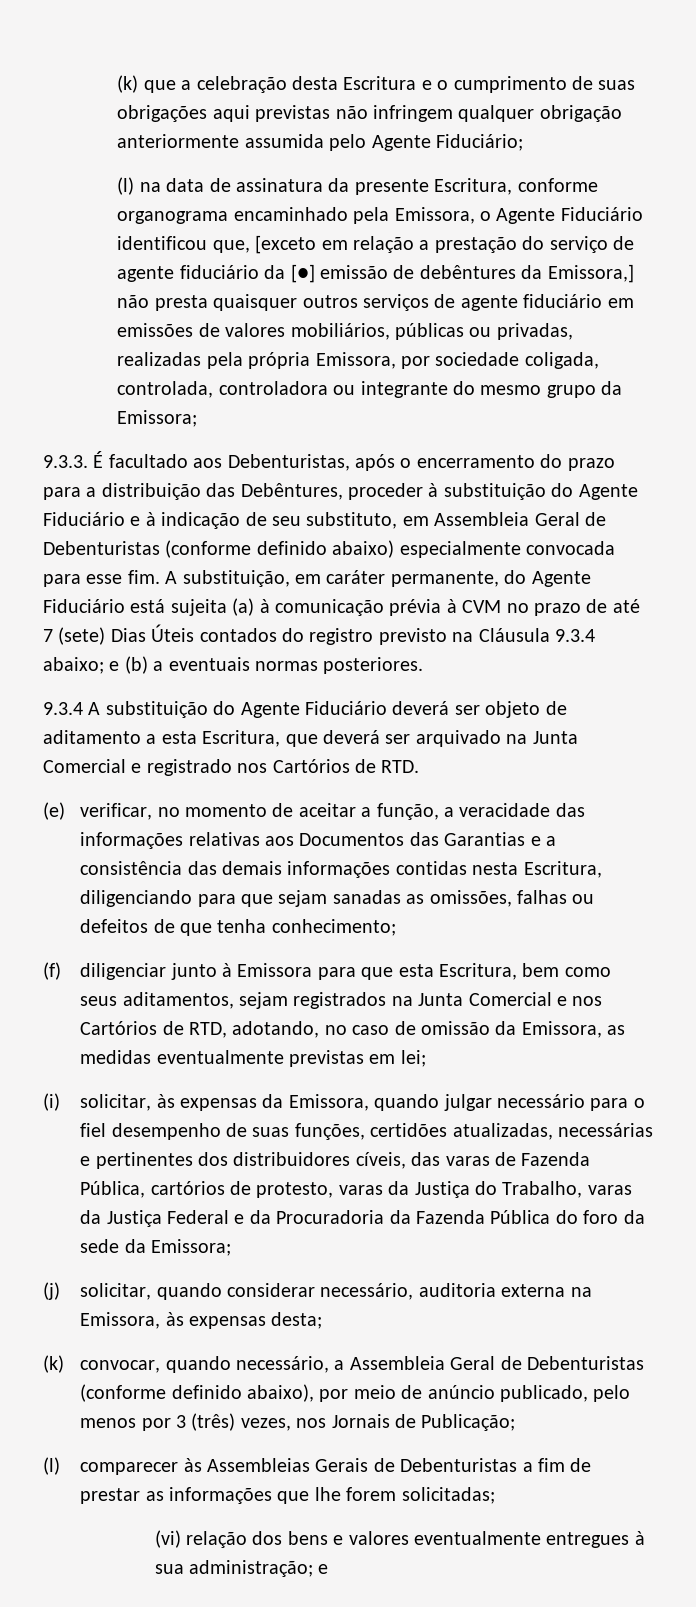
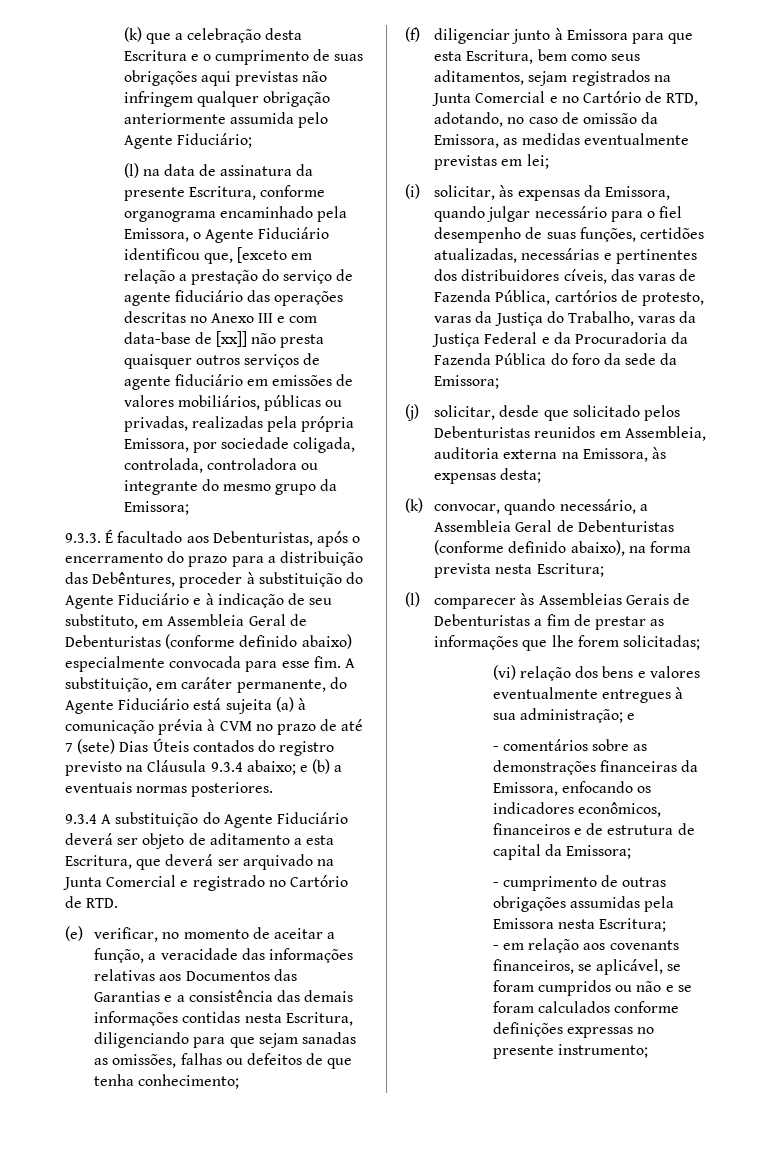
- (l) na data de assinatura da presente Escritura, conforme organograma encaminhado pela Emissora, o Agente Fiduciário identificou que, [exceto em relação a prestação do serviço de agente fiduciário da [●] emissão de debêntures da Emissora,] não presta quaisquer outros serviços de agente fiduciário em emissões de valores mobiliários, públicas ou privadas, realizadas pela própria Emissora, por sociedade coligada, controlada, controladora ou integrante do mesmo grupo da Emissora;
+ (l) na data de assinatura da presente Escritura, conforme organograma encaminhado pela Emissora, o Agente Fiduciário identificou que, [exceto em relação a prestação do serviço de agente fiduciário das operações descritas no Anexo III e com data-base de [xx]] não presta quaisquer outros serviços de agente fiduciário em emissões de valores mobiliários, públicas ou privadas, realizadas pela própria Emissora, por sociedade coligada, controlada, controladora ou integrante do mesmo grupo da Emissora;
- 9.3.4 A substituição do Agente Fiduciário deverá ser objeto de aditamento a esta Escritura, que deverá ser arquivado na Junta Comercial e registrado nos Cartórios de RTD.
+ 9.3.4 A substituição do Agente Fiduciário deverá ser objeto de aditamento a esta Escritura, que deverá ser arquivado na Junta Comercial e registrado no Cartório de RTD.
- (f) diligenciar junto à Emissora para que esta Escritura, bem como seus aditamentos, sejam registrados na Junta Comercial e nos Cartórios de RTD, adotando, no caso de omissão da Emissora, as medidas eventualmente previstas em lei;
+ (f) diligenciar junto à Emissora para que esta Escritura, bem como seus aditamentos, sejam registrados na Junta Comercial e no Cartório de RTD, adotando, no caso de omissão da Emissora, as medidas eventualmente previstas em lei;
- (j) solicitar, quando considerar necessário, auditoria externa na Emissora, às expensas desta;
+ (j) solicitar, desde que solicitado pelos Debenturistas reunidos em Assembleia, auditoria externa na Emissora, às expensas desta;
- (k) convocar, quando necessário, a Assembleia Geral de Debenturistas (conforme definido abaixo), por meio de anúncio publicado, pelo menos por 3 (três) vezes, nos Jornais de Publicação;
+ (k) convocar, quando necessário, a Assembleia Geral de Debenturistas (conforme definido abaixo), na forma prevista nesta Escritura;
+ - comentários sobre as demonstrações financeiras da Emissora, enfocando os indicadores econômicos, financeiros e de estrutura de capital da Emissora;
+ - cumprimento de outras obrigações assumidas pela Emissora nesta Escritura;
+ - em relação aos covenants financeiros, se aplicável, se foram cumpridos ou não e se foram calculados conforme definições expressas no presente instrumento;

